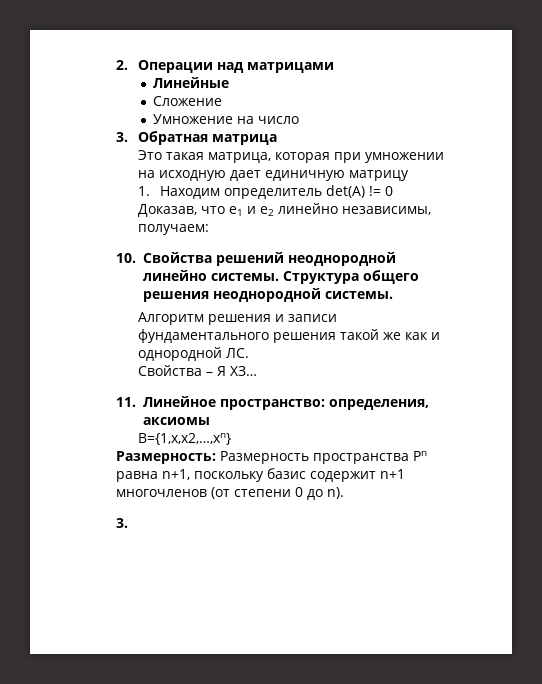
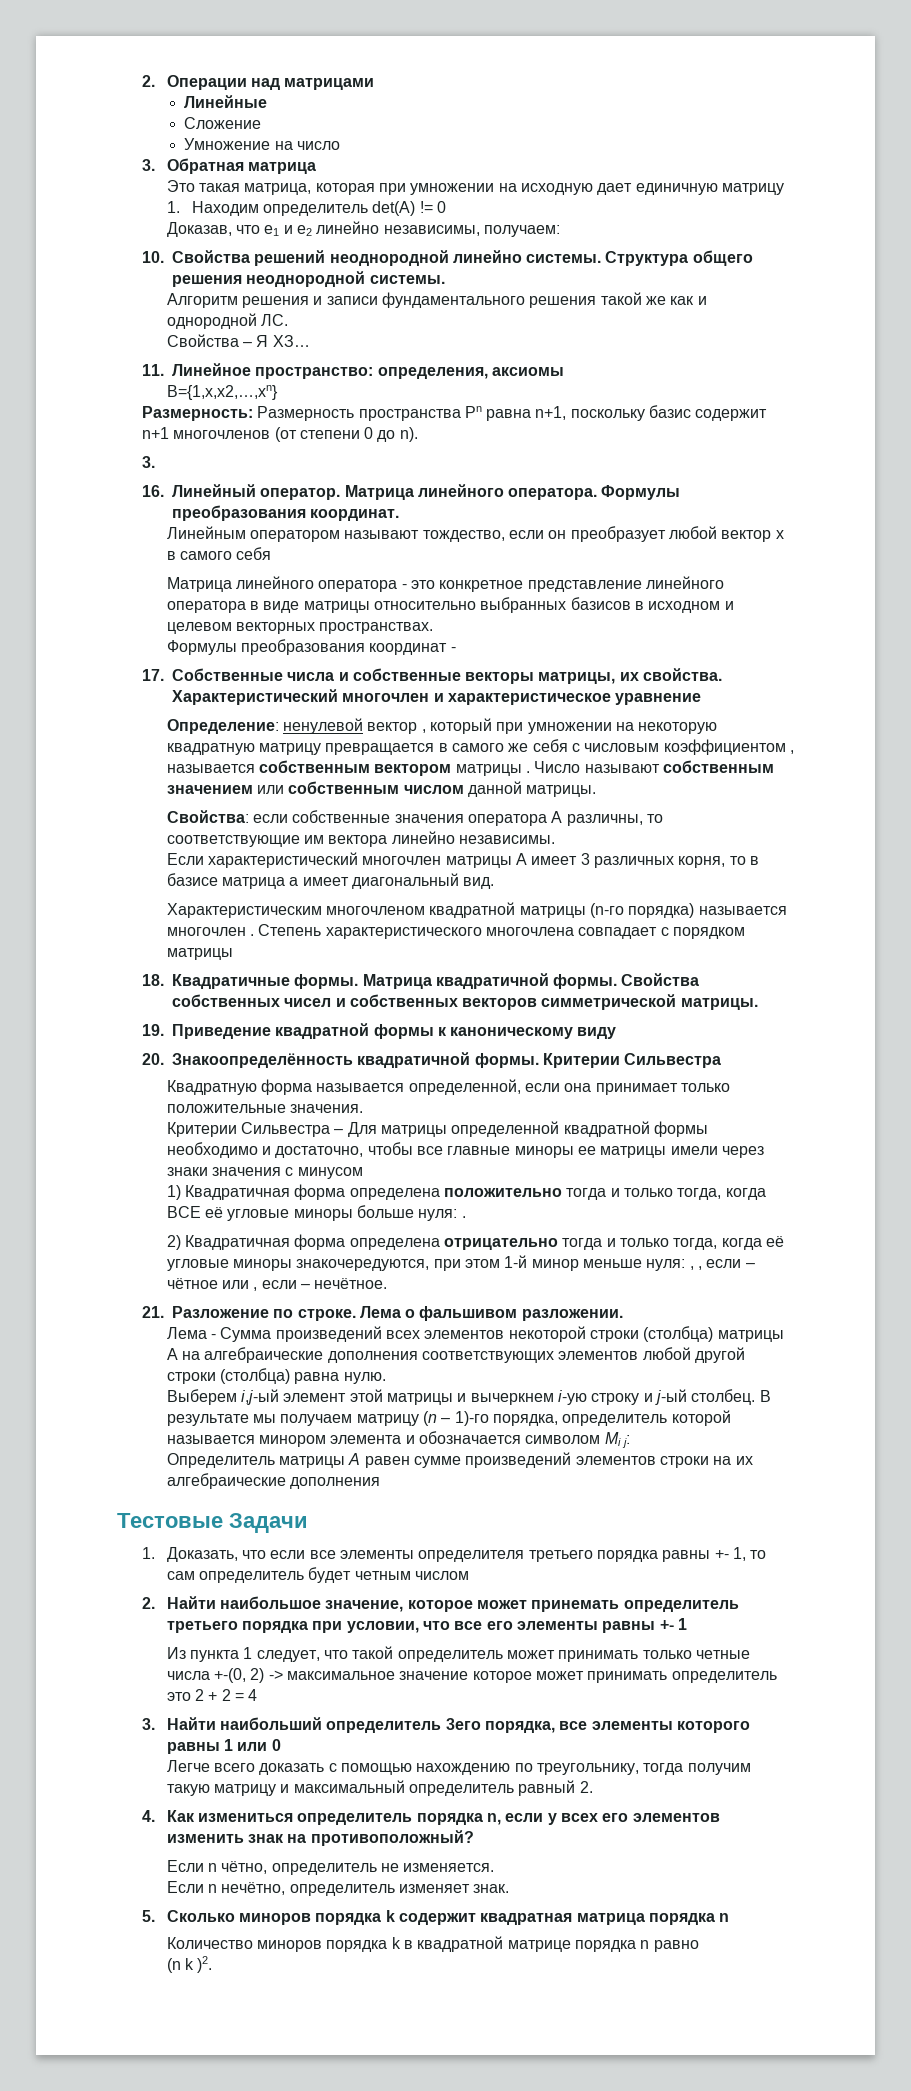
+ 16. Линейный оператор. Матрица линейного оператора. Формулы преобразования координат.
+ Линейным оператором называют тождество, если он преобразует любой вектор x в самого себя
+ Матрица линейного оператора - это конкретное представление линейного оператора в виде матрицы относительно выбранных базисов в исходном и целевом векторных пространствах.
+ Формулы преобразования координат -
+ 17. Собственные числа и собственные векторы матрицы, их свойства. Характеристический многочлен и характеристическое уравнение
+ Определение: ненулевой вектор , который при умножении на некоторую квадратную матрицу превращается в самого же себя с числовым коэффициентом , называется собственным вектором матрицы . Число называют собственным значением или собственным числом данной матрицы.
+ Свойства: если собственные значения оператора А различны, то соответствующие им вектора линейно независимы.
+ Если характеристический многочлен матрицы А имеет 3 различных корня, то в базисе матрица а имеет диагональный вид.
+ Характеристическим многочленом квадратной матрицы (n-го порядка) называется многочлен . Степень характеристического многочлена совпадает с порядком матрицы
+ 18. Квадратичные формы. Матрица квадратичной формы. Свойства собственных чисел и собственных векторов симметрической матрицы.
+ 19. Приведение квадратной формы к каноническому виду
+ 20. Знакоопределённость квадратичной формы. Критерии Сильвестра
+ Квадратную форма называется определенной, если она принимает только положительные значения.
+ Критерии Сильвестра – Для матрицы определенной квадратной формы необходимо и достаточно, чтобы все главные миноры ее матрицы имели через знаки значения с минусом
+ 1) Квадратичная форма определена положительно тогда и только тогда, когда ВСЕ её угловые миноры больше нуля: .
+ 2) Квадратичная форма определена отрицательно тогда и только тогда, когда её угловые миноры знакочередуются, при этом 1-й минор меньше нуля: , , если – чётное или , если – нечётное.
+ 21. Разложение по строке. Лема о фальшивом разложении.
+ Лема - Сумма произведений всех элементов некоторой строки (столбца) матрицы А на алгебраические дополнения соответствующих элементов любой другой строки (столбца) равна нулю.
+ Выберем i,j-ый элемент этой матрицы и вычеркнем i-ую строку и j-ый столбец. В результате мы получаем матрицу (n – 1)-го порядка, определитель которой называется минором элемента и обозначается символом Mi j:
+ Определитель матрицы A равен сумме произведений элементов строки на их алгебраические дополнения
+ Тестовые Задачи
+ 1. Доказать, что если все элементы определителя третьего порядка равны +- 1, то сам определитель будет четным числом
+ 2. Найти наибольшое значение, которое может принемать определитель третьего порядка при условии, что все его элементы равны +- 1
+ Из пункта 1 следует, что такой определитель может принимать только четные числа +-(0, 2) -> максимальное значение которое может принимать определитель это 2 + 2 = 4
+ 3. Найти наибольший определитель 3его порядка, все элементы которого равны 1 или 0
+ Легче всего доказать с помощью нахождению по треугольнику, тогда получим такую матрицу и максимальный определитель равный 2.
+ 4. Как измениться определитель порядка n, если у всех его элементов изменить знак на противоположный?
+ Если n чётно, определитель не изменяется.
+ Если n нечётно, определитель изменяет знак.
+ 5. Сколько миноров порядка k содержит квадратная матрица порядка n
+ Количество миноров порядка k в квадратной матрице порядка n равно
+ (n k )2.

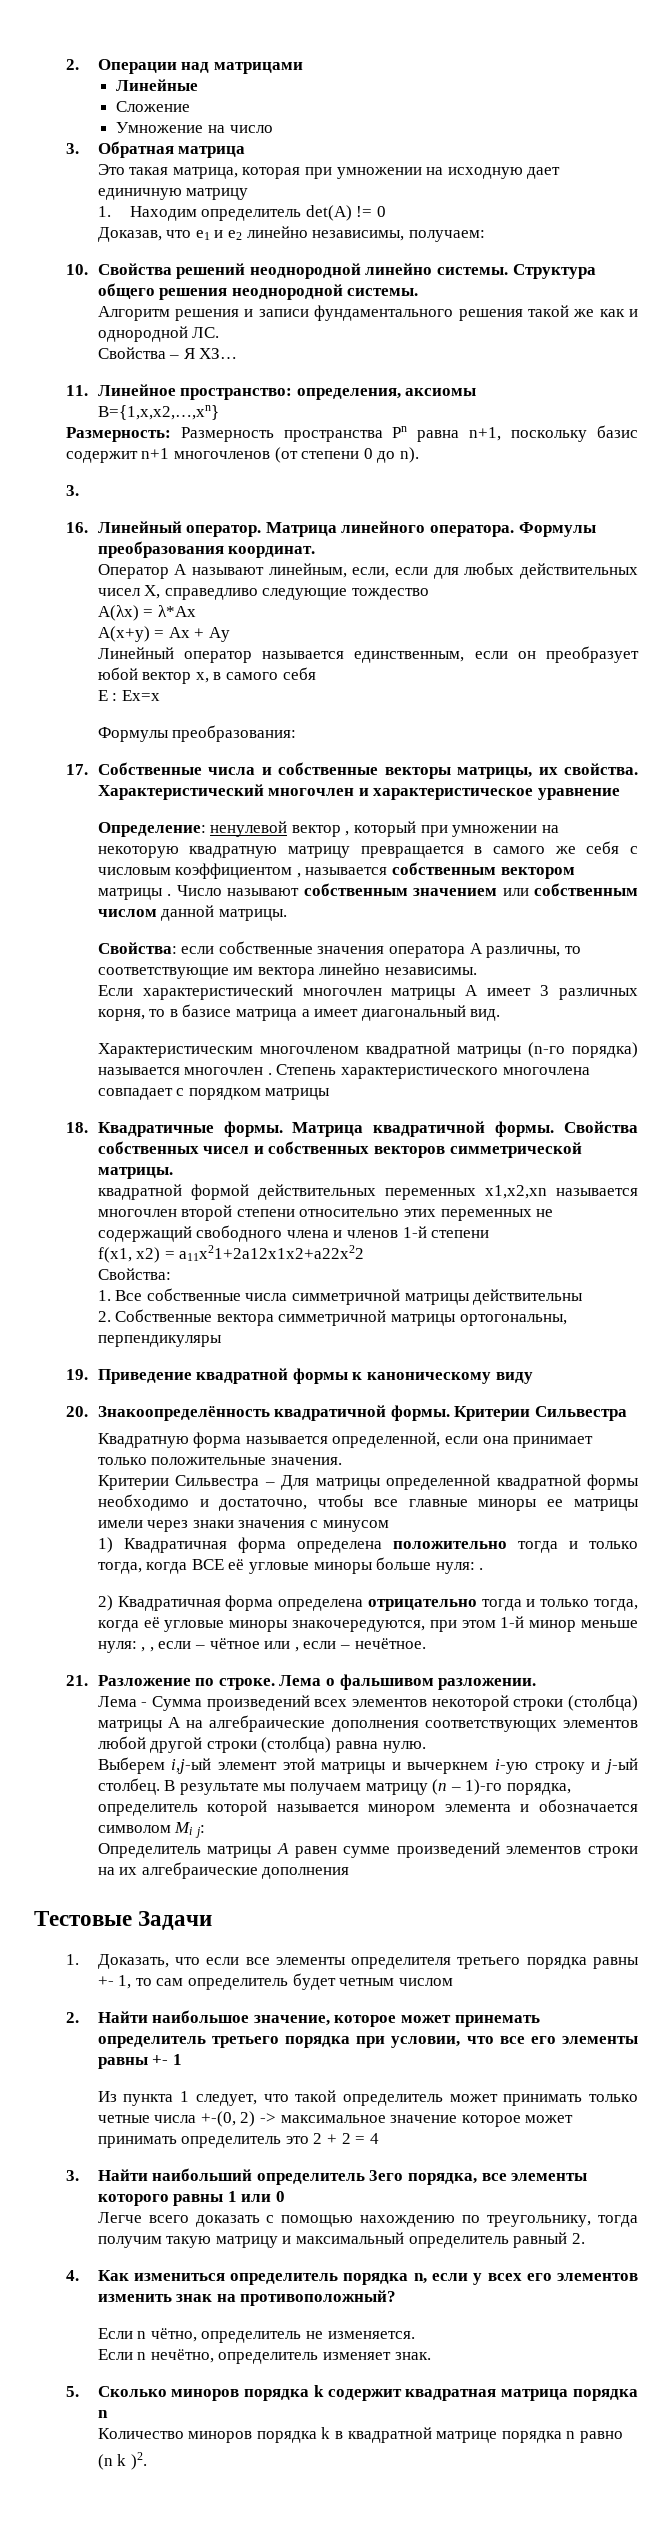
- Линейным оператором называют тождество, если он преобразует любой вектор x в самого себя
- Матрица линейного оператора - это конкретное представление линейного оператора в виде матрицы относительно выбранных базисов в исходном и целевом векторных пространствах.
- Формулы преобразования координат -
+ Оператор А называют линейным, если, если для любых действительных чисел X, справедливо следующие тождество
+ A(λx) = λ*Ax
+ A(x+y) = Ax + Ay
+ Линейный оператор называется единственным, если он преобразует юбой вектор x, в самого себя
+ E : Ex=x
+ Формулы преобразования:
+ квадратной формой действительных переменных x1,x2,xn называется многочлен второй степени относительно этих переменных не содержащий свободного члена и членов 1-й степени
+ f(x1, x2) = a11x21+2a12x1x2+a22x22
+ Свойства:
+ 1. Все собственные числа симметричной матрицы действительны
+ 2. Собственные вектора симметричной матрицы ортогональны, перпендикуляры

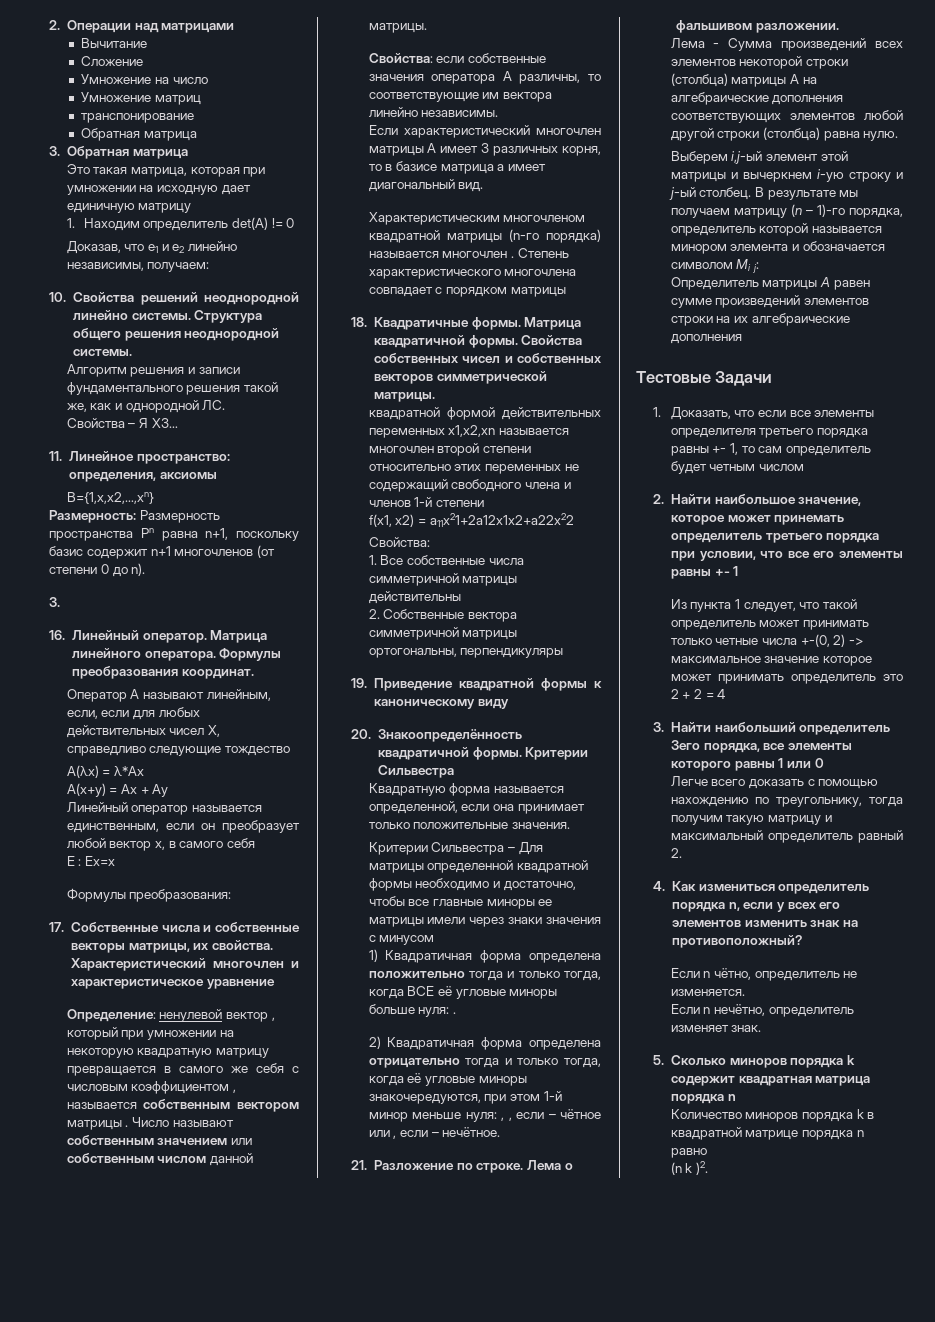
- Линейные
+ Вычитание
+ Умножение матриц
+ транспонирование
+ Обратная матрица
- Алгоритм решения и записи фундаментального решения такой же как и однородной ЛС.
+ Алгоритм решения и записи фундаментального решения такой же, как и однородной ЛС.
- Линейный оператор называется единственным, если он преобразует юбой вектор x, в самого себя
+ Линейный оператор называется единственным, если он преобразует любой вектор x, в самого себя

